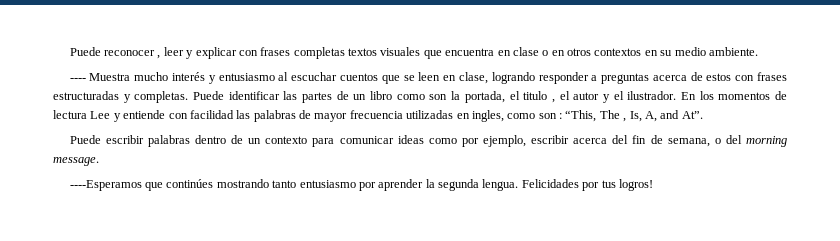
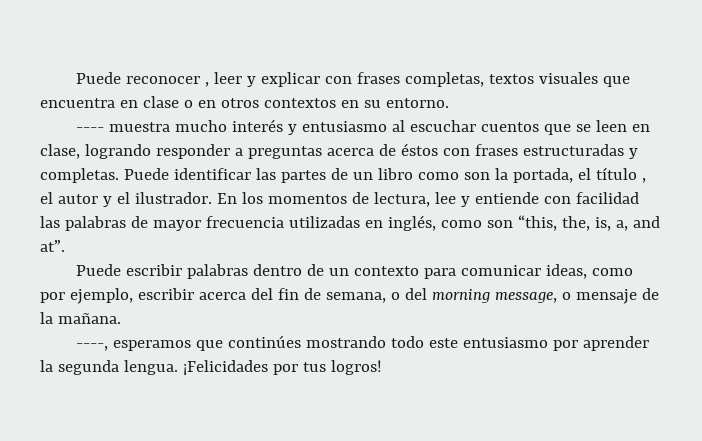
- Puede reconocer , leer y explicar con frases completas textos visuales que encuentra en clase o en otros contextos en su medio ambiente.
+ Puede reconocer , leer y explicar con frases completas, textos visuales que encuentra en clase o en otros contextos en su entorno.
- ---- Muestra mucho interés y entusiasmo al escuchar cuentos que se leen en clase, logrando responder a preguntas acerca de estos con frases estructuradas y completas.
+ ---- muestra mucho interés y entusiasmo al escuchar cuentos que se leen en clase, logrando responder a preguntas acerca de éstos con frases estructuradas y completas.
- Puede identificar las partes de un libro como son la portada, el titulo , el autor y el ilustrador.
+ Puede identificar las partes de un libro como son la portada, el título , el autor y el ilustrador.
- En los momentos de lectura Lee y entiende con facilidad las palabras de mayor frecuencia utilizadas en ingles, como son : “This, The , Is, A, and At”.
+ En los momentos de lectura, lee y entiende con facilidad las palabras de mayor frecuencia utilizadas en inglés, como son “this, the, is, a, and at”.
- Puede escribir palabras dentro de un contexto para comunicar ideas como por ejemplo, escribir acerca del fin de semana, o del morning message.
- ----Esperamos que continúes mostrando tanto entusiasmo por aprender la segunda lengua.
+ Puede escribir palabras dentro de un contexto para comunicar ideas, como por ejemplo, escribir acerca del fin de semana, o del morning message, o mensaje de la mañana.
+ ----, esperamos que continúes mostrando todo este entusiasmo por aprender la segunda lengua.
- Felicidades por tus logros!
+ ¡Felicidades por tus logros!

